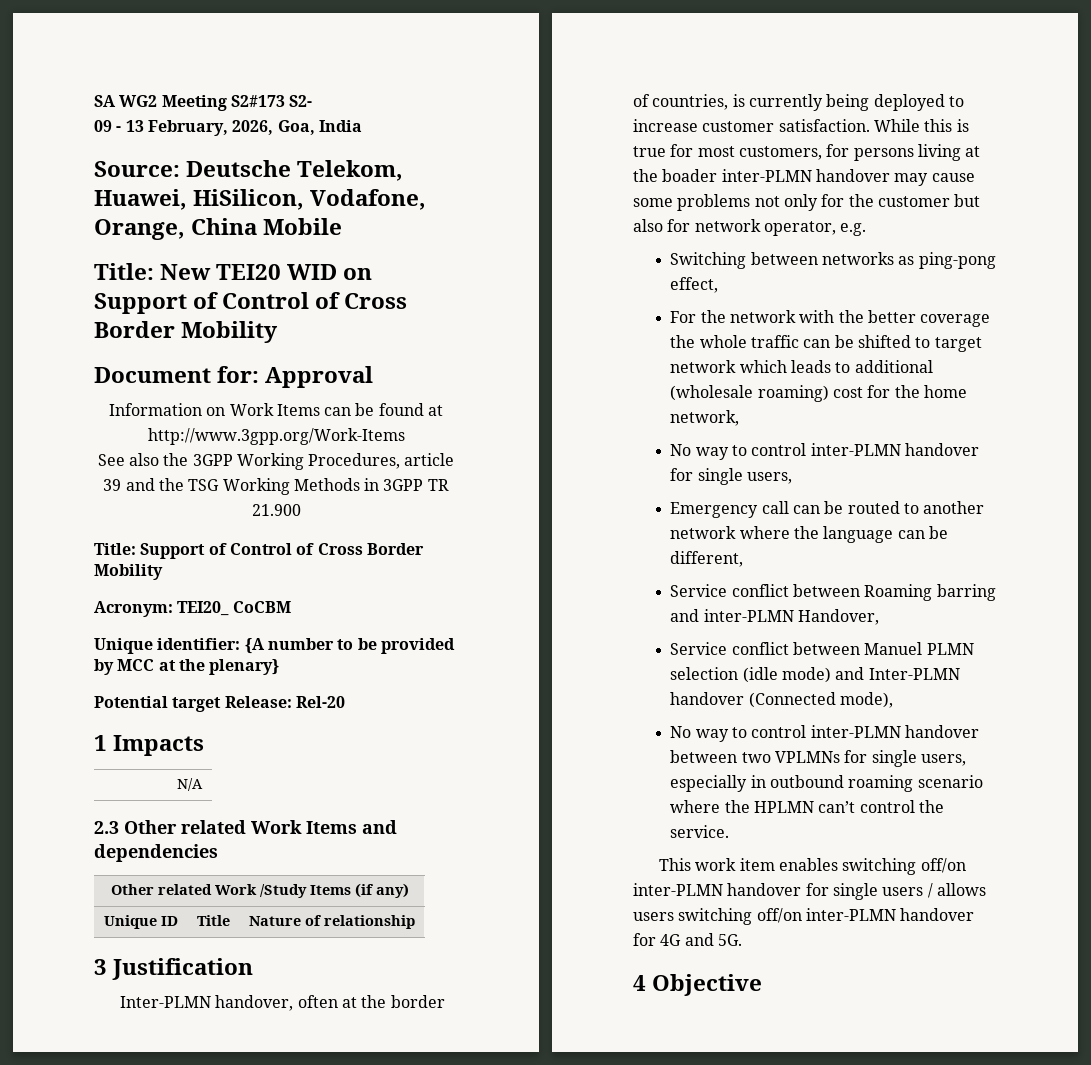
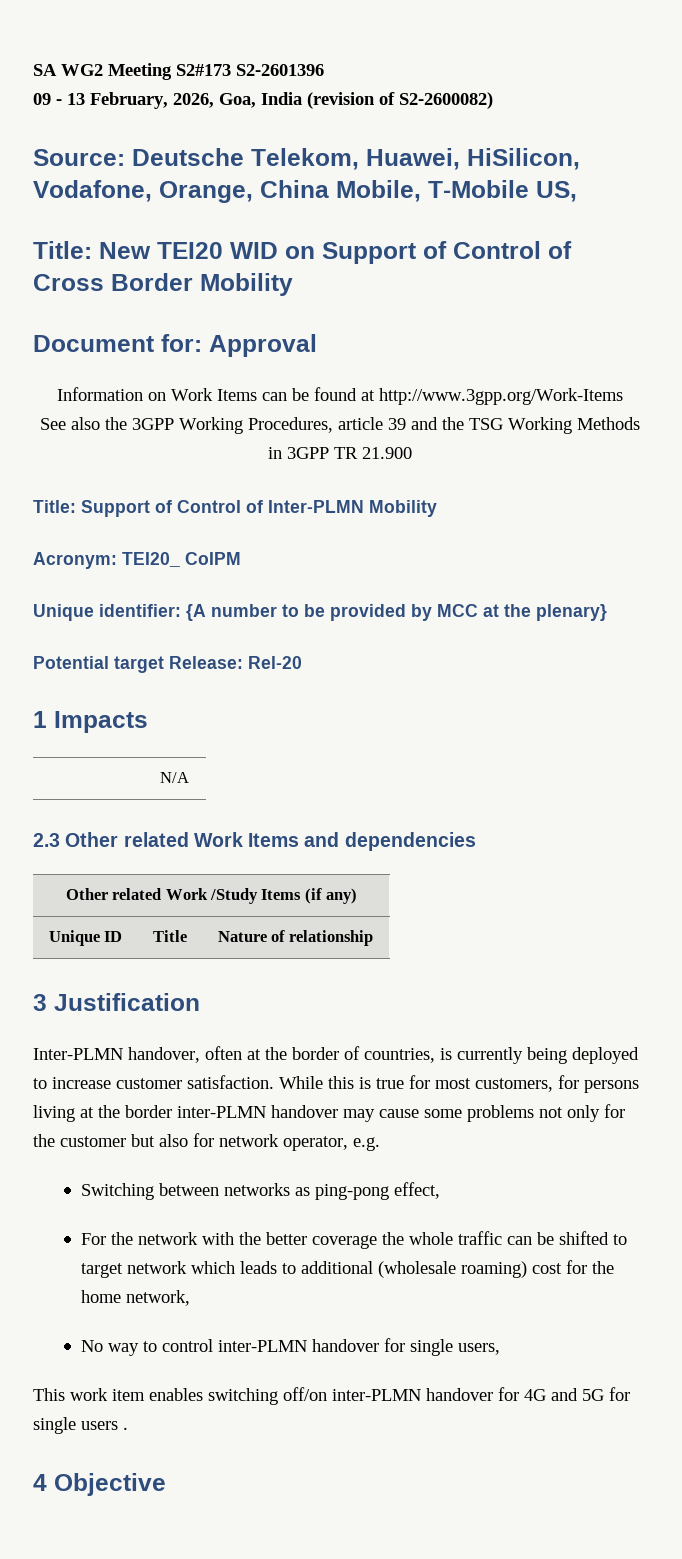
- SA WG2 Meeting S2#173 S2-
+ SA WG2 Meeting S2#173 S2-2601396
- 09 - 13 February, 2026, Goa, India
+ 09 - 13 February, 2026, Goa, India (revision of S2-2600082)
- Source: Deutsche Telekom, Huawei, HiSilicon, Vodafone, Orange, China Mobile
+ Source: Deutsche Telekom, Huawei, HiSilicon, Vodafone, Orange, China Mobile, T-Mobile US,
- Title: Support of Control of Cross Border Mobility
+ Title: Support of Control of Inter-PLMN Mobility
- Acronym: TEI20_ CoCBM
+ Acronym: TEI20_ CoIPM
- While this is true for most customers, for persons living at the boader inter-PLMN handover may cause some problems not only for the customer but also for network operator, e.g.
+ While this is true for most customers, for persons living at the border inter-PLMN handover may cause some problems not only for the customer but also for network operator, e.g.
- Emergency call can be routed to another network where the language can be different,
- Service conflict between Roaming barring and inter-PLMN Handover,
- Service conflict between Manuel PLMN selection (idle mode) and Inter-PLMN handover (Connected mode),
- No way to control inter-PLMN handover between two VPLMNs for single users, especially in outbound roaming scenario where the HPLMN can’t control the service.
- This work item enables switching off/on inter-PLMN handover for single users / allows users switching off/on inter-PLMN handover for 4G and 5G.
+ This work item enables switching off/on inter-PLMN handover for 4G and 5G for single users .

